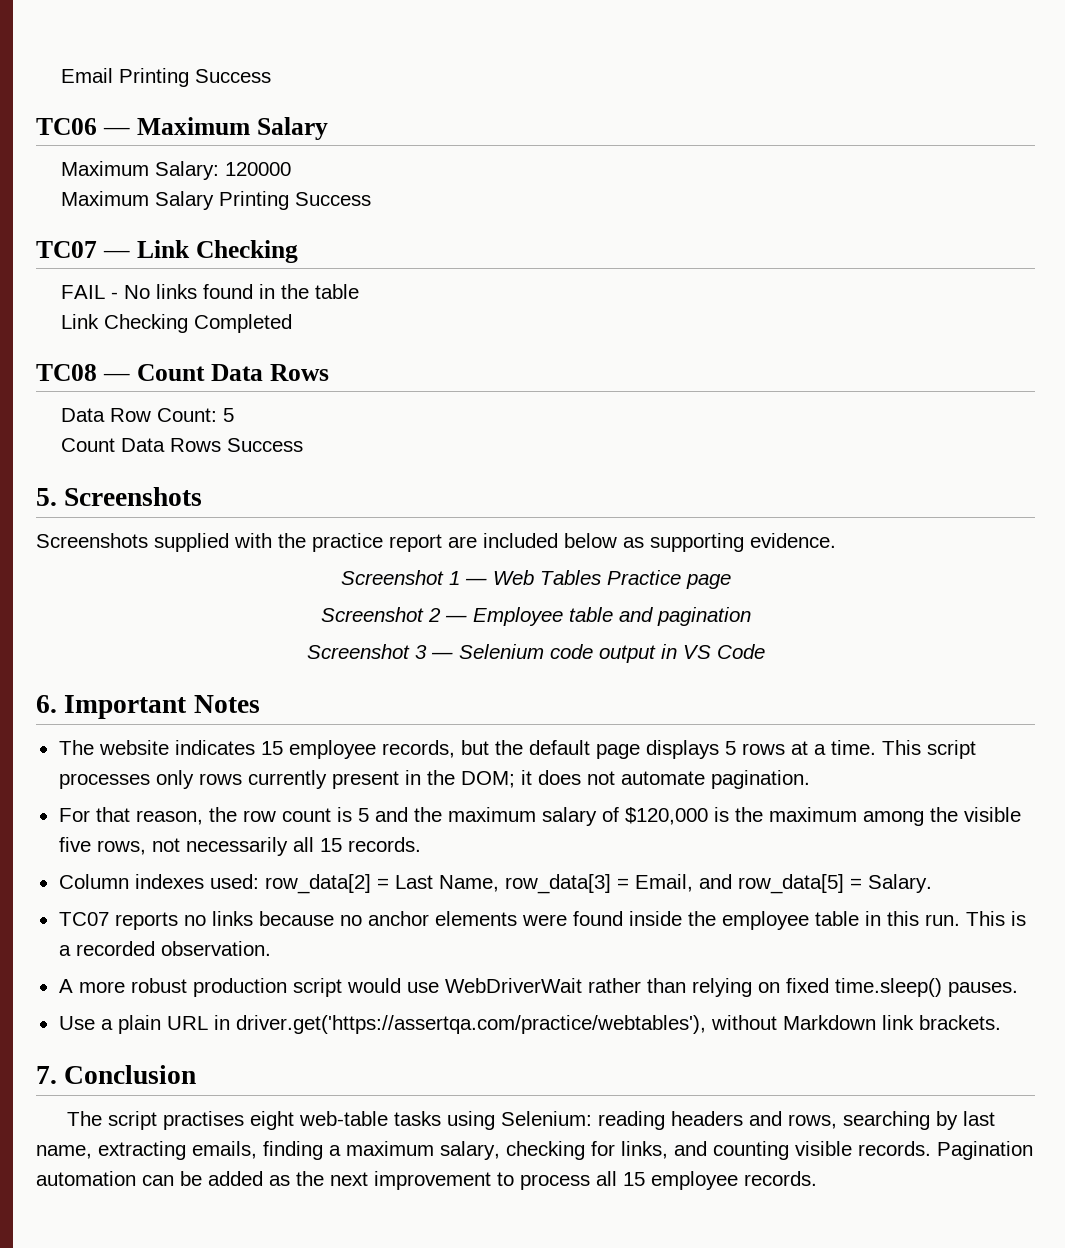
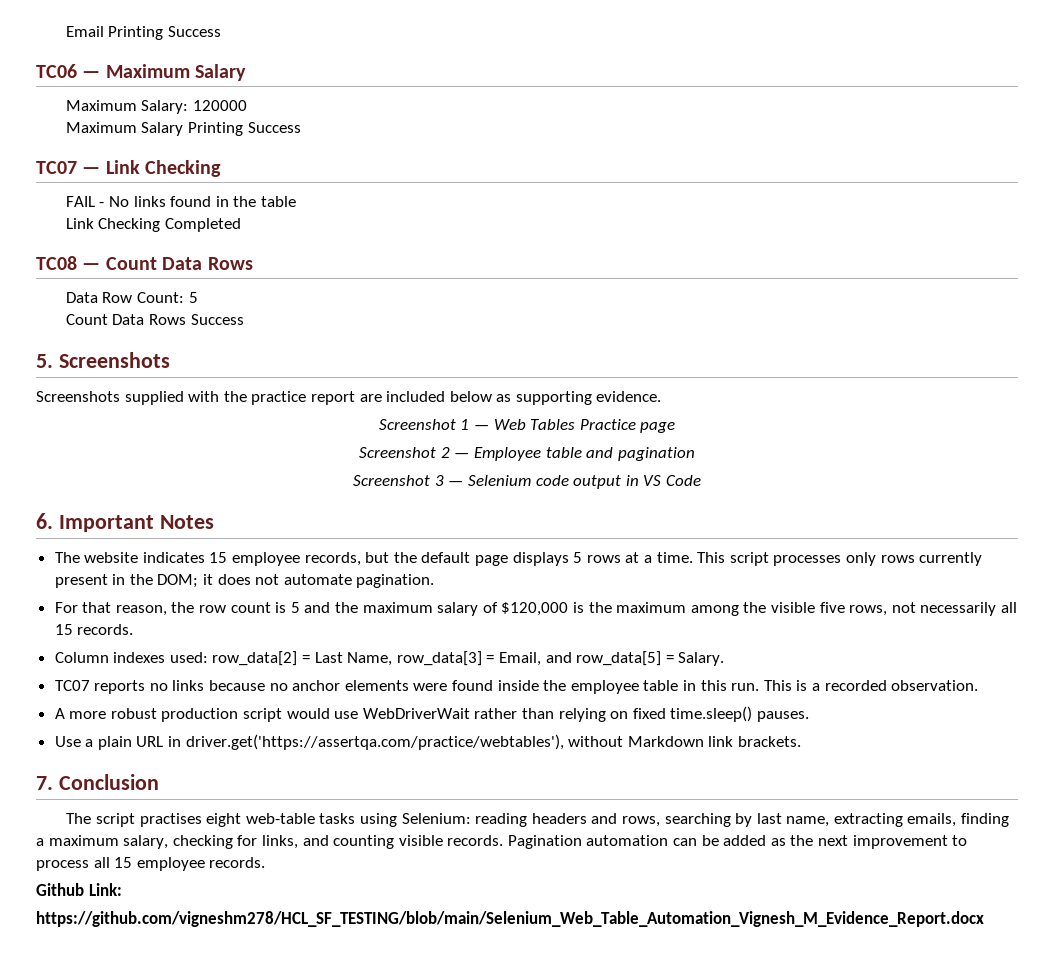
+ Github Link:
+ https://github.com/vigneshm278/HCL_SF_TESTING/blob/main/Selenium_Web_Table_Automation_Vignesh_M_Evidence_Report.docx

